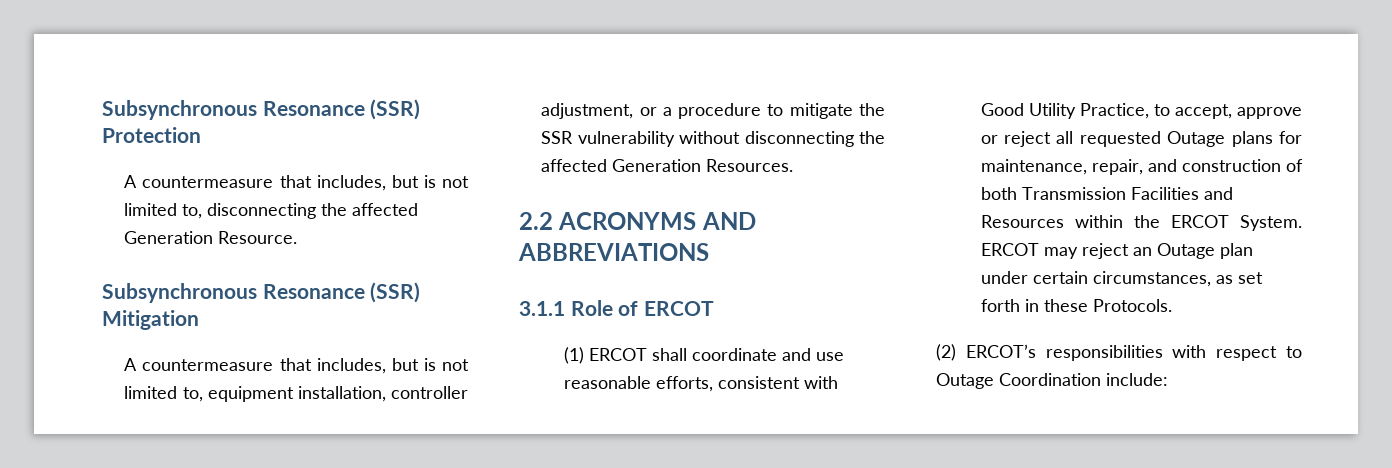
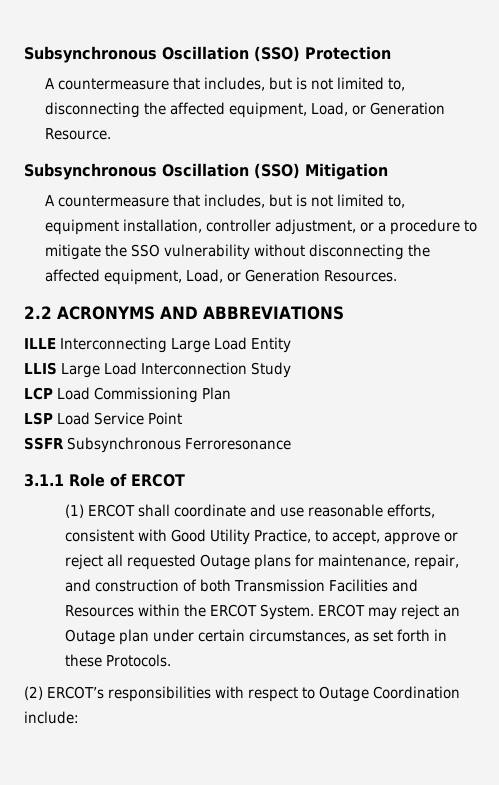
- Subsynchronous Resonance (SSR) Protection
+ Subsynchronous Oscillation (SSO) Protection
- A countermeasure that includes, but is not limited to, disconnecting the affected Generation Resource.
+ A countermeasure that includes, but is not limited to, disconnecting the affected equipment, Load, or Generation Resource.
- Subsynchronous Resonance (SSR) Mitigation
+ Subsynchronous Oscillation (SSO) Mitigation
- A countermeasure that includes, but is not limited to, equipment installation, controller adjustment, or a procedure to mitigate the SSR vulnerability without disconnecting the affected Generation Resources.
+ A countermeasure that includes, but is not limited to, equipment installation, controller adjustment, or a procedure to mitigate the SSO vulnerability without disconnecting the affected equipment, Load, or Generation Resources.
+ ILLE Interconnecting Large Load Entity
+ LLIS Large Load Interconnection Study
+ LCP Load Commissioning Plan
+ LSP Load Service Point
+ SSFR Subsynchronous Ferroresonance

